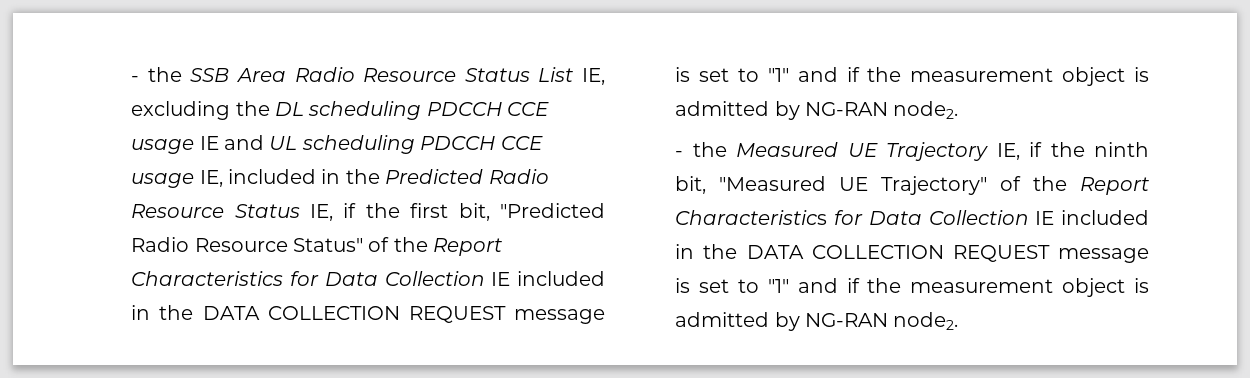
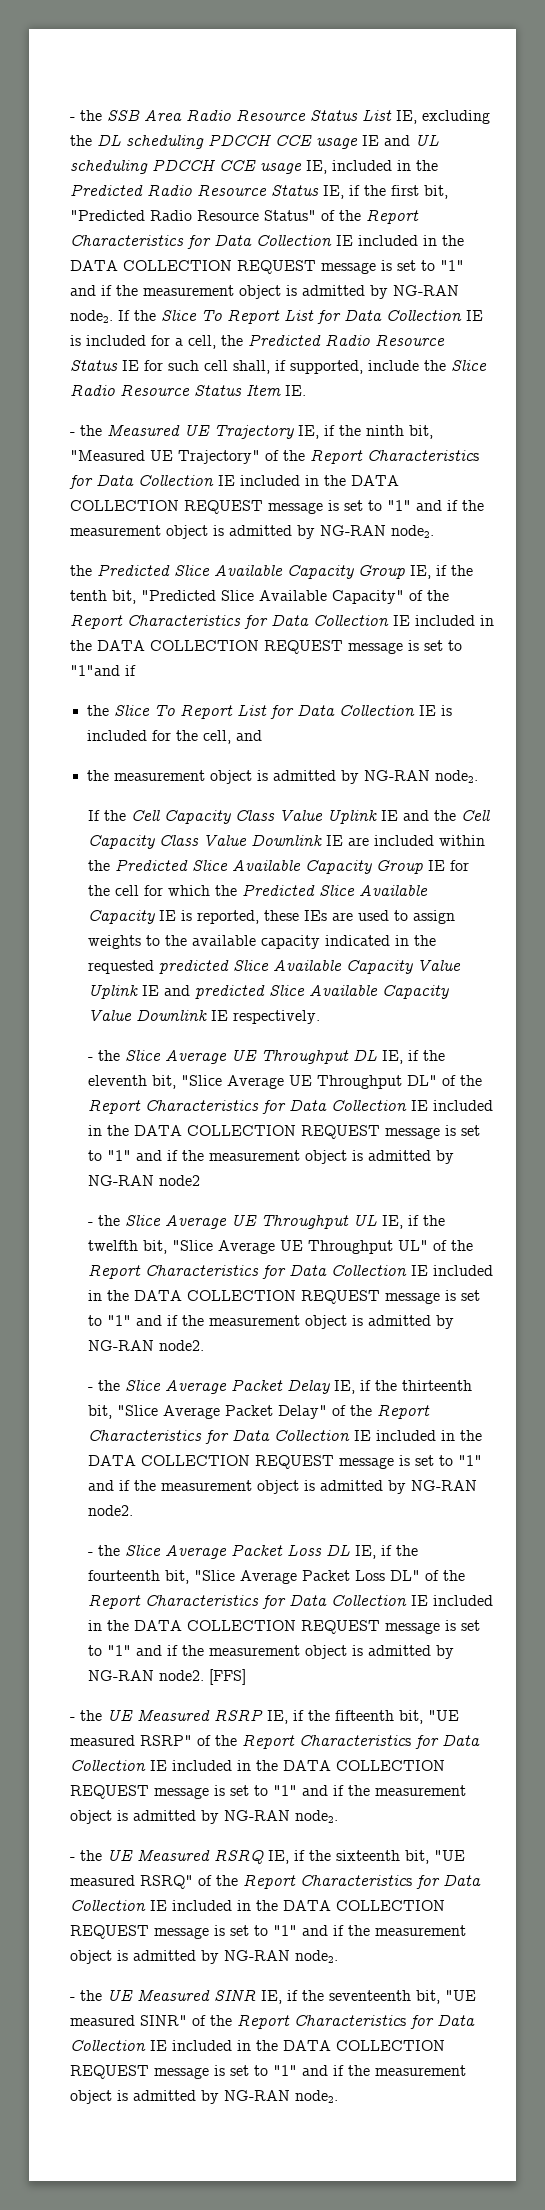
+ If the Slice To Report List for Data Collection IE is included for a cell, the Predicted Radio Resource Status IE for such cell shall, if supported, include the Slice Radio Resource Status Item IE.
+ the Predicted Slice Available Capacity Group IE, if the tenth bit, "Predicted Slice Available Capacity" of the Report Characteristics for Data Collection IE included in the DATA COLLECTION REQUEST message is set to "1"and if
+ the Slice To Report List for Data Collection IE is included for the cell, and
+ the measurement object is admitted by NG-RAN node2.
+ If the Cell Capacity Class Value Uplink IE and the Cell Capacity Class Value Downlink IE are included within the Predicted Slice Available Capacity Group IE for the cell for which the Predicted Slice Available Capacity IE is reported, these IEs are used to assign weights to the available capacity indicated in the requested predicted Slice Available Capacity Value Uplink IE and predicted Slice Available Capacity Value Downlink IE respectively.
+ - the Slice Average UE Throughput DL IE, if the eleventh bit, "Slice Average UE Throughput DL" of the Report Characteristics for Data Collection IE included in the DATA COLLECTION REQUEST message is set to "1" and if the measurement object is admitted by NG-RAN node2
+ - the Slice Average UE Throughput UL IE, if the twelfth bit, "Slice Average UE Throughput UL" of the Report Characteristics for Data Collection IE included in the DATA COLLECTION REQUEST message is set to "1" and if the measurement object is admitted by NG-RAN node2.
+ - the Slice Average Packet Delay IE, if the thirteenth bit, "Slice Average Packet Delay" of the Report Characteristics for Data Collection IE included in the DATA COLLECTION REQUEST message is set to "1" and if the measurement object is admitted by NG-RAN node2.
+ - the Slice Average Packet Loss DL IE, if the fourteenth bit, "Slice Average Packet Loss DL" of the Report Characteristics for Data Collection IE included in the DATA COLLECTION REQUEST message is set to "1" and if the measurement object is admitted by NG-RAN node2. [FFS]
+ - the UE Measured RSRP IE, if the fifteenth bit, "UE measured RSRP" of the Report Characteristics for Data Collection IE included in the DATA COLLECTION REQUEST message is set to "1" and if the measurement object is admitted by NG-RAN node2.
+ - the UE Measured RSRQ IE, if the sixteenth bit, "UE measured RSRQ" of the Report Characteristics for Data Collection IE included in the DATA COLLECTION REQUEST message is set to "1" and if the measurement object is admitted by NG-RAN node2.
+ - the UE Measured SINR IE, if the seventeenth bit, "UE measured SINR" of the Report Characteristics for Data Collection IE included in the DATA COLLECTION REQUEST message is set to "1" and if the measurement object is admitted by NG-RAN node2.

